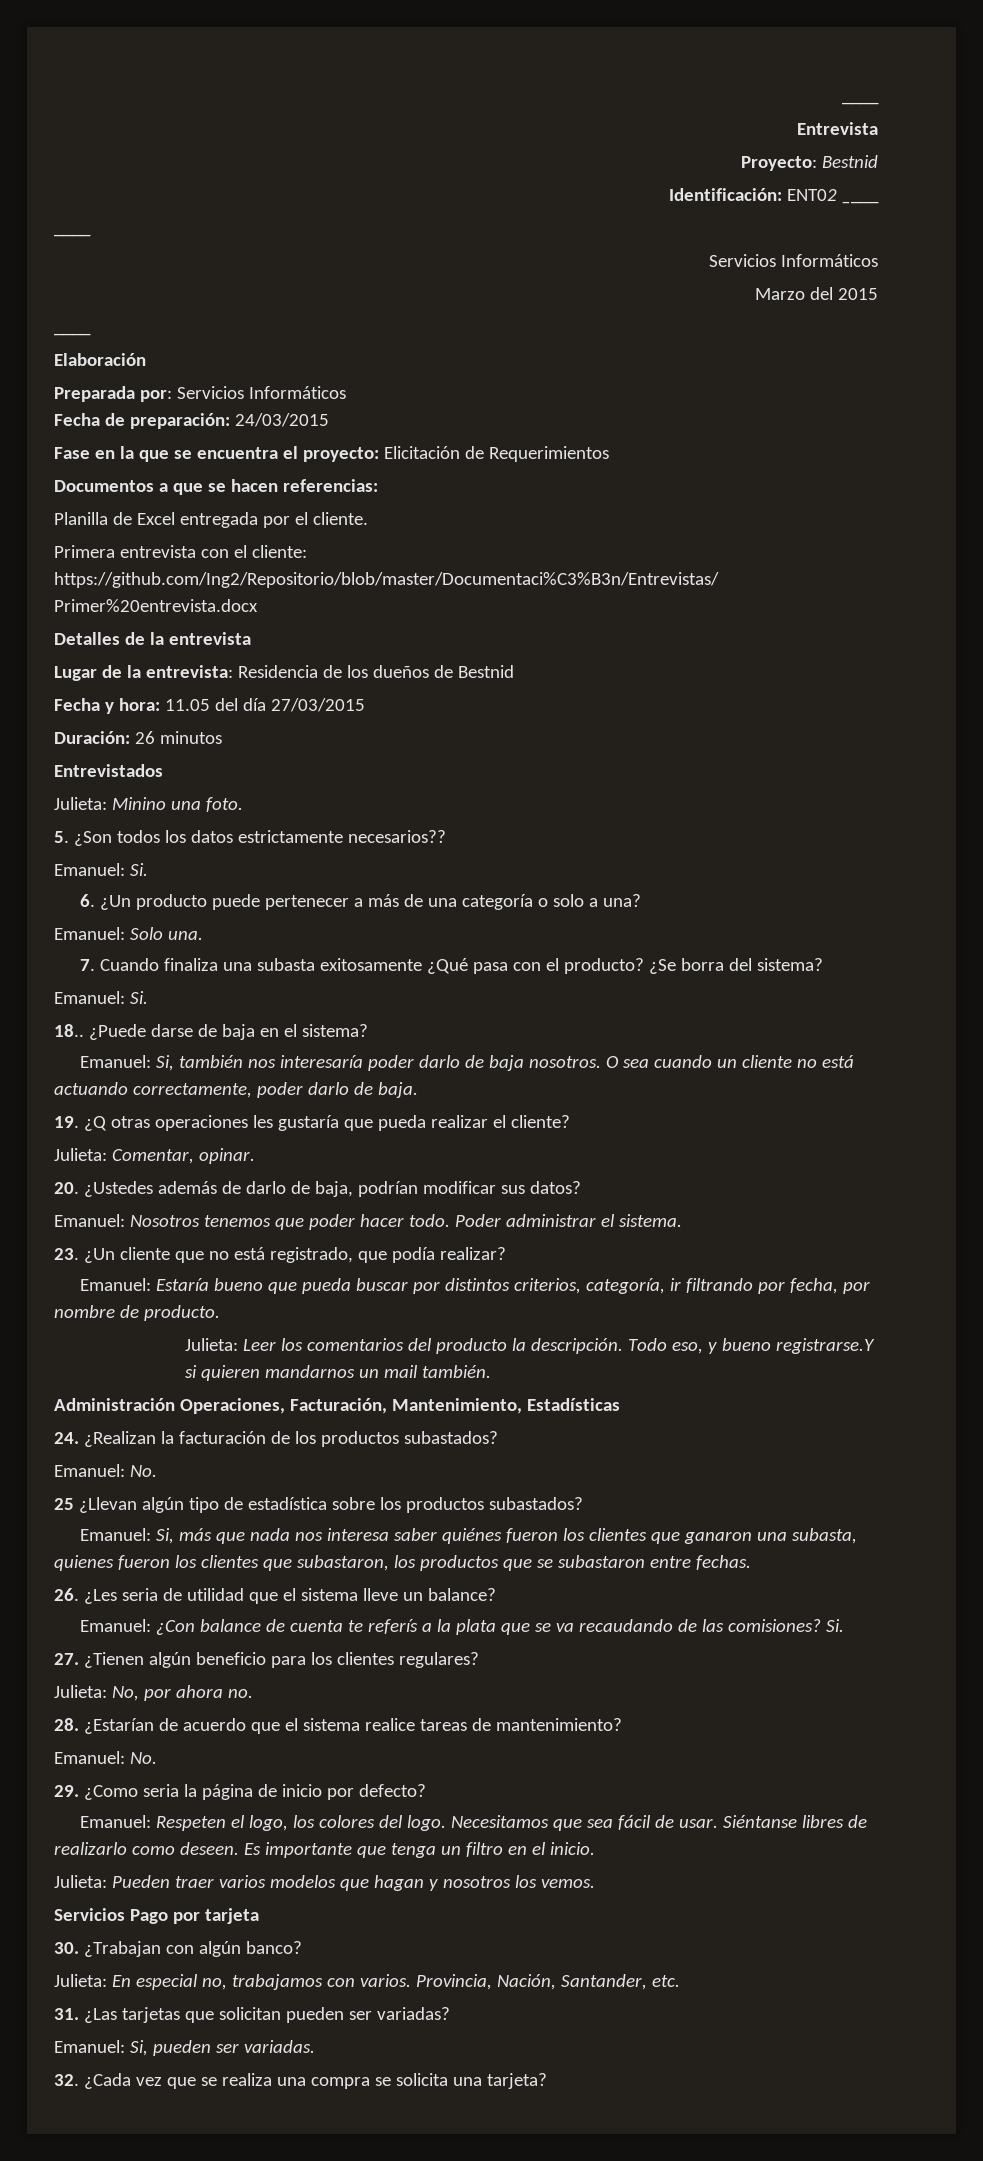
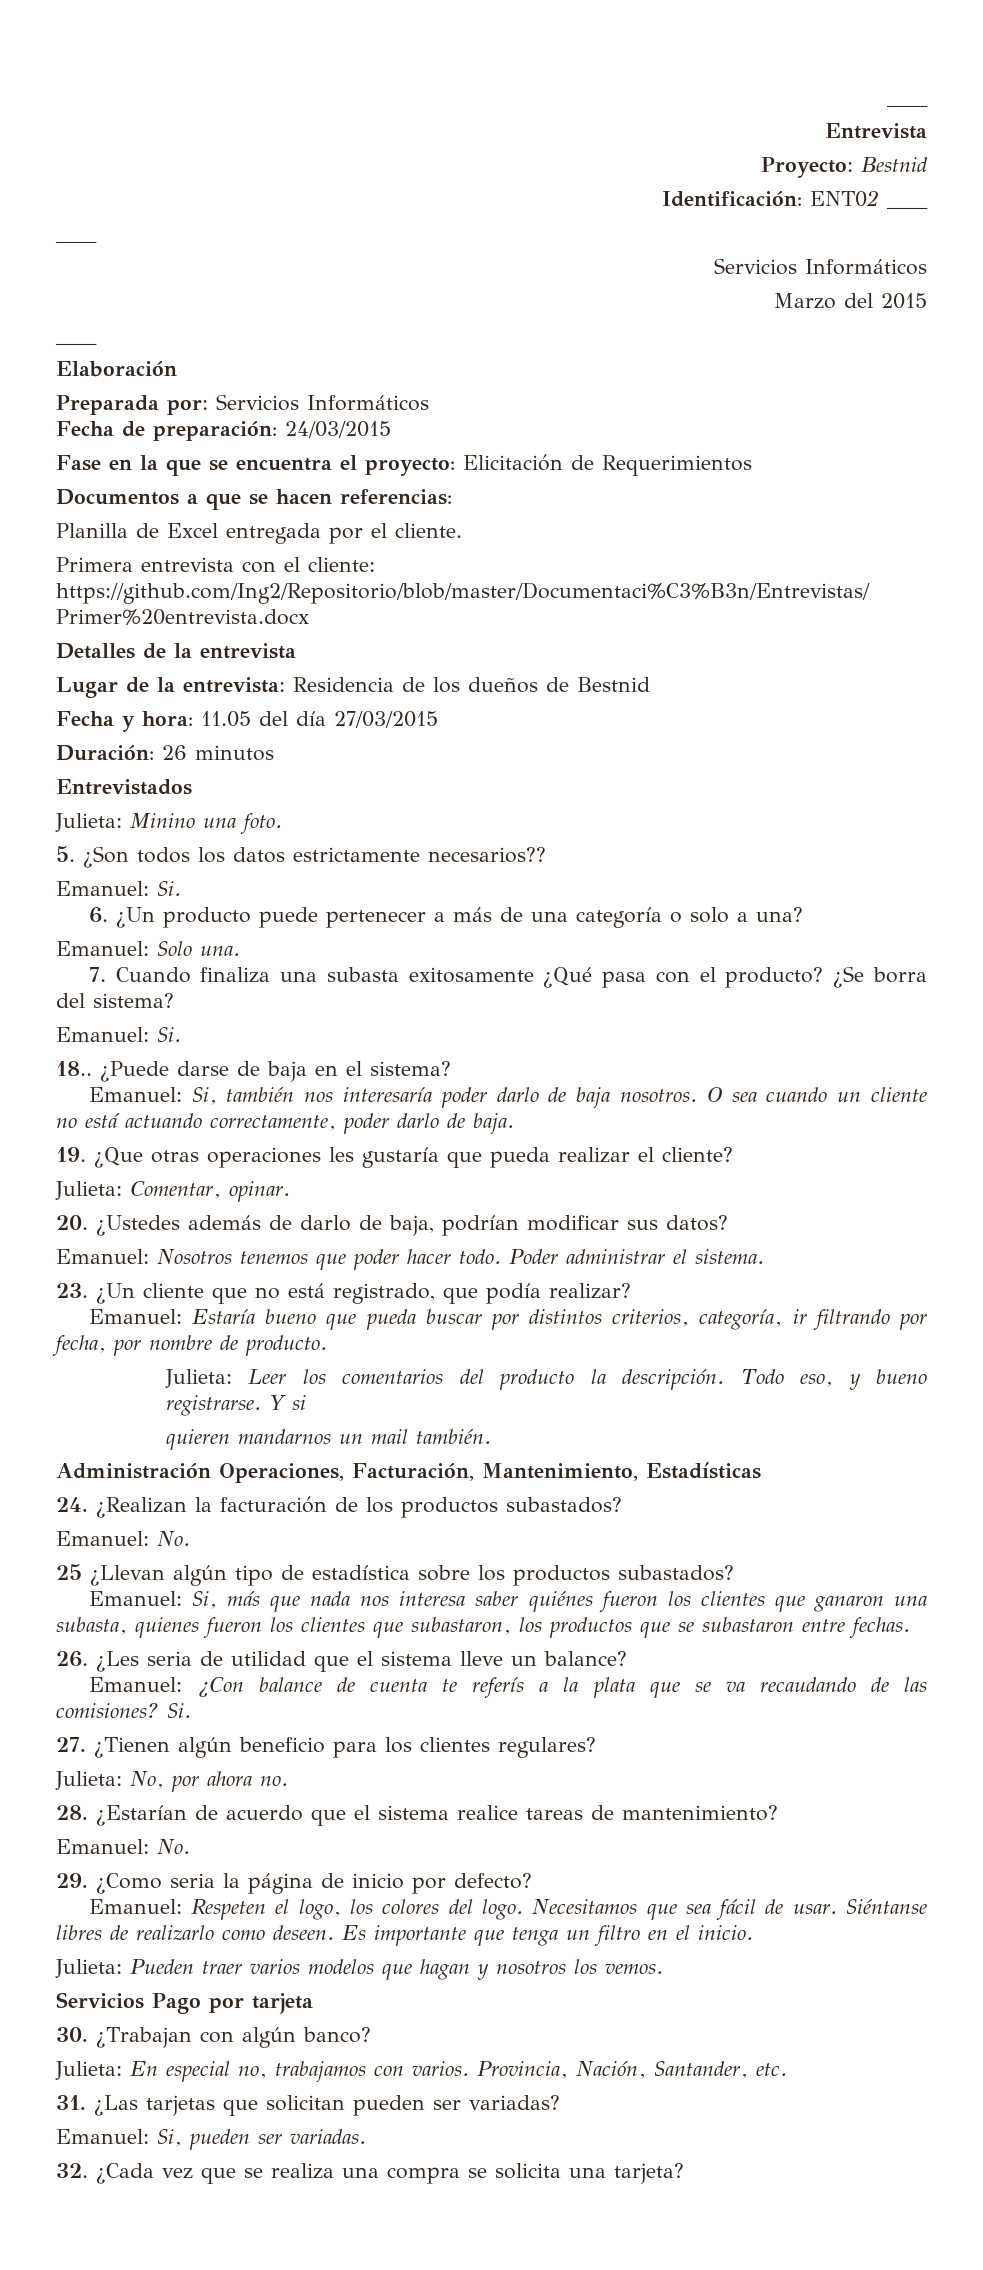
- 19. ¿Q otras operaciones les gustaría que pueda realizar el cliente?
+ 19. ¿Que otras operaciones les gustaría que pueda realizar el cliente?
- Todo eso, y bueno registrarse.Y si quieren mandarnos un mail también.
+ Todo eso, y bueno registrarse. Y si
+ quieren mandarnos un mail también.

